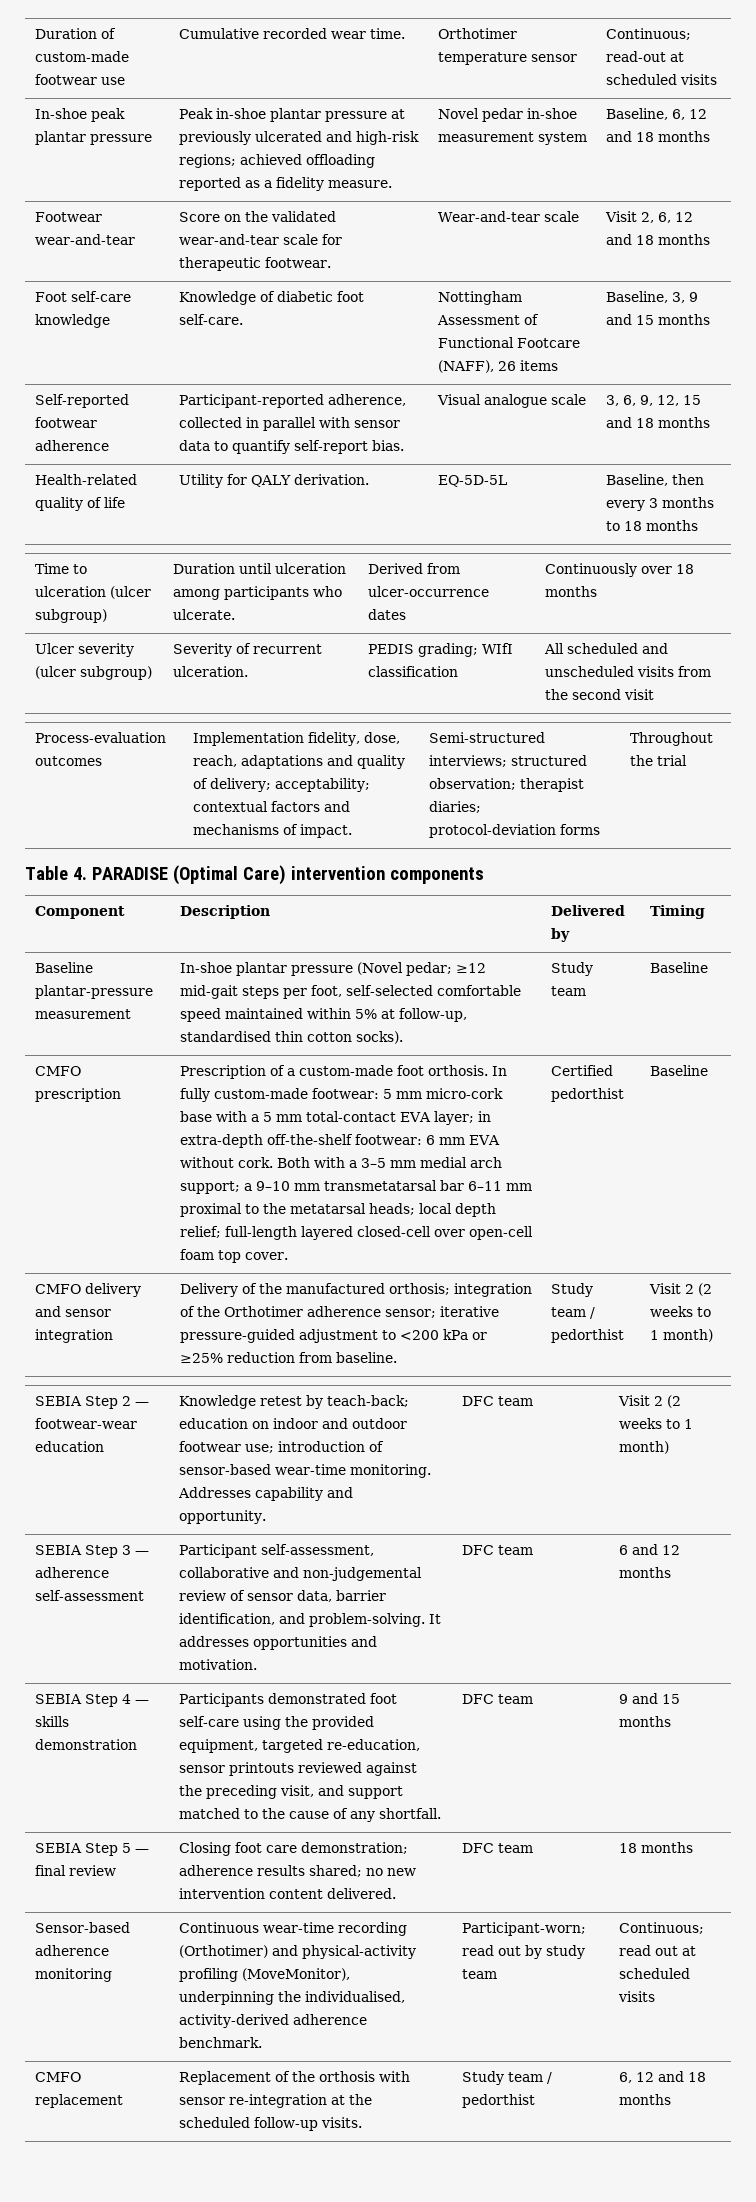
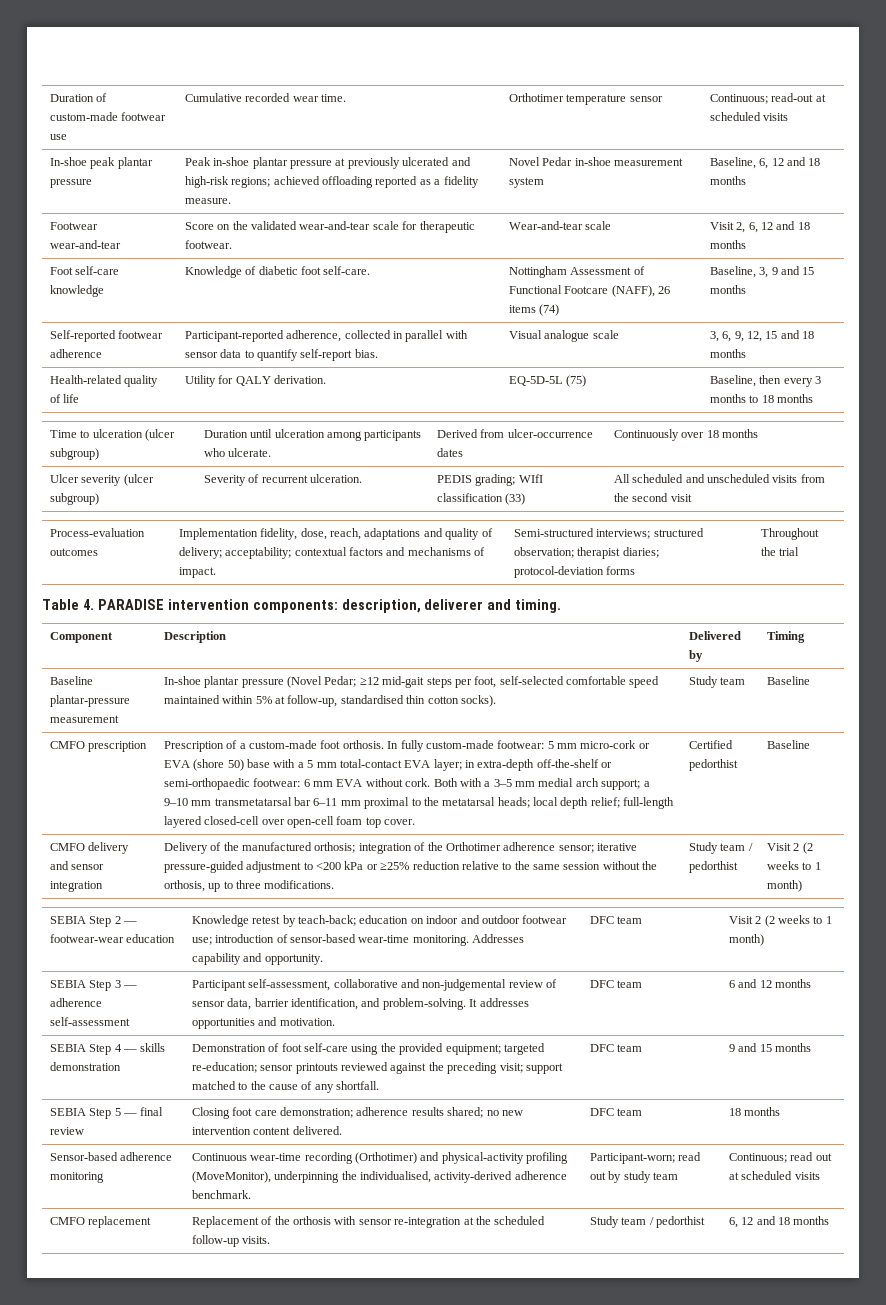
- In-shoe peak plantar pressure | Peak in-shoe plantar pressure at previously ulcerated and high-risk regions; achieved offloading reported as a fidelity measure. | Novel pedar in-shoe measurement system | Baseline, 6, 12 and 18 months
+ In-shoe peak plantar pressure | Peak in-shoe plantar pressure at previously ulcerated and high-risk regions; achieved offloading reported as a fidelity measure. | Novel Pedar in-shoe measurement system | Baseline, 6, 12 and 18 months
- Foot self-care knowledge | Knowledge of diabetic foot self-care. | Nottingham Assessment of Functional Footcare (NAFF), 26 items | Baseline, 3, 9 and 15 months
+ Foot self-care knowledge | Knowledge of diabetic foot self-care. | Nottingham Assessment of Functional Footcare (NAFF), 26 items (74) | Baseline, 3, 9 and 15 months
- Health-related quality of life | Utility for QALY derivation. | EQ-5D-5L | Baseline, then every 3 months to 18 months
+ Health-related quality of life | Utility for QALY derivation. | EQ-5D-5L (75) | Baseline, then every 3 months to 18 months
- Ulcer severity (ulcer subgroup) | Severity of recurrent ulceration. | PEDIS grading; WIfI classification | All scheduled and unscheduled visits from the second visit
+ Ulcer severity (ulcer subgroup) | Severity of recurrent ulceration. | PEDIS grading; WIfI classification (33) | All scheduled and unscheduled visits from the second visit
- Table 4. PARADISE (Optimal Care) intervention components
+ Table 4. PARADISE intervention components: description, deliverer and timing.
- Baseline plantar-pressure measurement | In-shoe plantar pressure (Novel pedar; ≥12 mid-gait steps per foot, self-selected comfortable speed maintained within 5% at follow-up, standardised thin cotton socks). | Study team | Baseline
+ Baseline plantar-pressure measurement | In-shoe plantar pressure (Novel Pedar; ≥12 mid-gait steps per foot, self-selected comfortable speed maintained within 5% at follow-up, standardised thin cotton socks). | Study team | Baseline
- In fully custom-made footwear: 5 mm micro-cork base with a 5 mm total-contact EVA layer; in extra-depth off-the-shelf footwear: 6 mm EVA without cork.
+ In fully custom-made footwear: 5 mm micro-cork or EVA (shore 50) base with a 5 mm total-contact EVA layer; in extra-depth off-the-shelf or semi-orthopaedic footwear: 6 mm EVA without cork.
- Delivery of the manufactured orthosis; integration of the Orthotimer adherence sensor; iterative pressure-guided adjustment to <200 kPa or ≥25% reduction from baseline.
+ Delivery of the manufactured orthosis; integration of the Orthotimer adherence sensor; iterative pressure-guided adjustment to <200 kPa or ≥25% reduction relative to the same session without the orthosis, up to three modifications.
- SEBIA Step 4 — skills demonstration | Participants demonstrated foot self-care using the provided equipment, targeted re-education, sensor printouts reviewed against the preceding visit, and support matched to the cause of any shortfall. | DFC team | 9 and 15 months
+ SEBIA Step 4 — skills demonstration | Demonstration of foot self-care using the provided equipment; targeted re-education; sensor printouts reviewed against the preceding visit; support matched to the cause of any shortfall. | DFC team | 9 and 15 months

